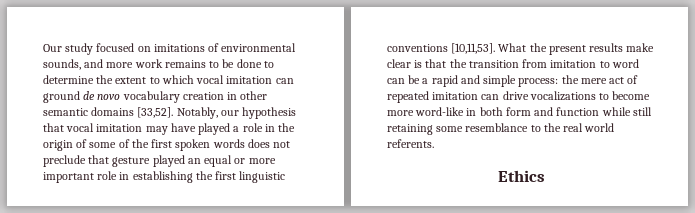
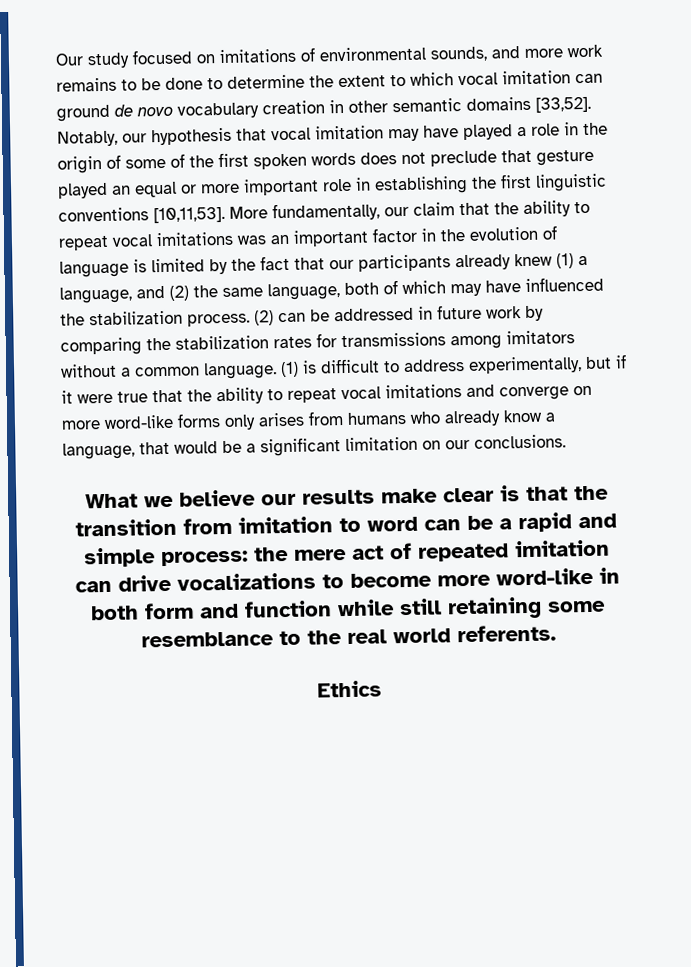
- What the present results make clear is that the transition from imitation to word can be a rapid and simple process: the mere act of repeated imitation can drive vocalizations to become more word-like in both form and function while still retaining some resemblance to the real world referents.
+ More fundamentally, our claim that the ability to repeat vocal imitations was an important factor in the evolution of language is limited by the fact that our participants already knew (1) a language, and (2) the same language, both of which may have influenced the stabilization process. (2) can be addressed in future work by comparing the stabilization rates for transmissions among imitators without a common language. (1) is difficult to address experimentally, but if it were true that the ability to repeat vocal imitations and converge on more word-like forms only arises from humans who already know a language, that would be a significant limitation on our conclusions.
+ What we believe our results make clear is that the transition from imitation to word can be a rapid and simple process: the mere act of repeated imitation can drive vocalizations to become more word-like in both form and function while still retaining some resemblance to the real world referents.

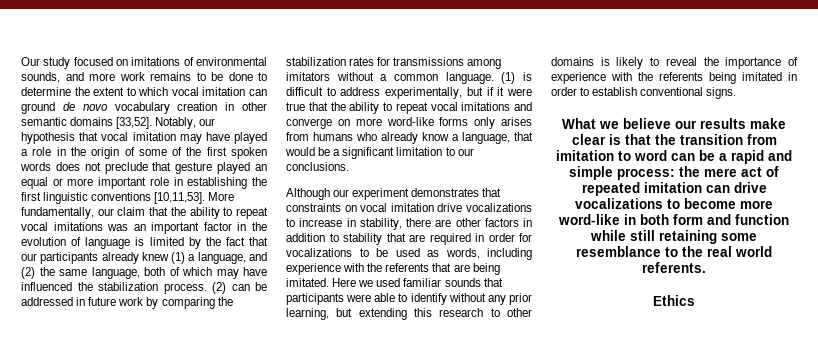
- (1) is difficult to address experimentally, but if it were true that the ability to repeat vocal imitations and converge on more word-like forms only arises from humans who already know a language, that would be a significant limitation on our conclusions.
+ (1) is difficult to address experimentally, but if it were true that the ability to repeat vocal imitations and converge on more word-like forms only arises from humans who already know a language, that would be a significant limitation to our conclusions.
+ Although our experiment demonstrates that constraints on vocal imitation drive vocalizations to increase in stability, there are other factors in addition to stability that are required in order for vocalizations to be used as words, including experience with the referents that are being imitated. Here we used familiar sounds that participants were able to identify without any prior learning, but extending this research to other domains is likely to reveal the importance of experience with the referents being imitated in order to establish conventional signs.

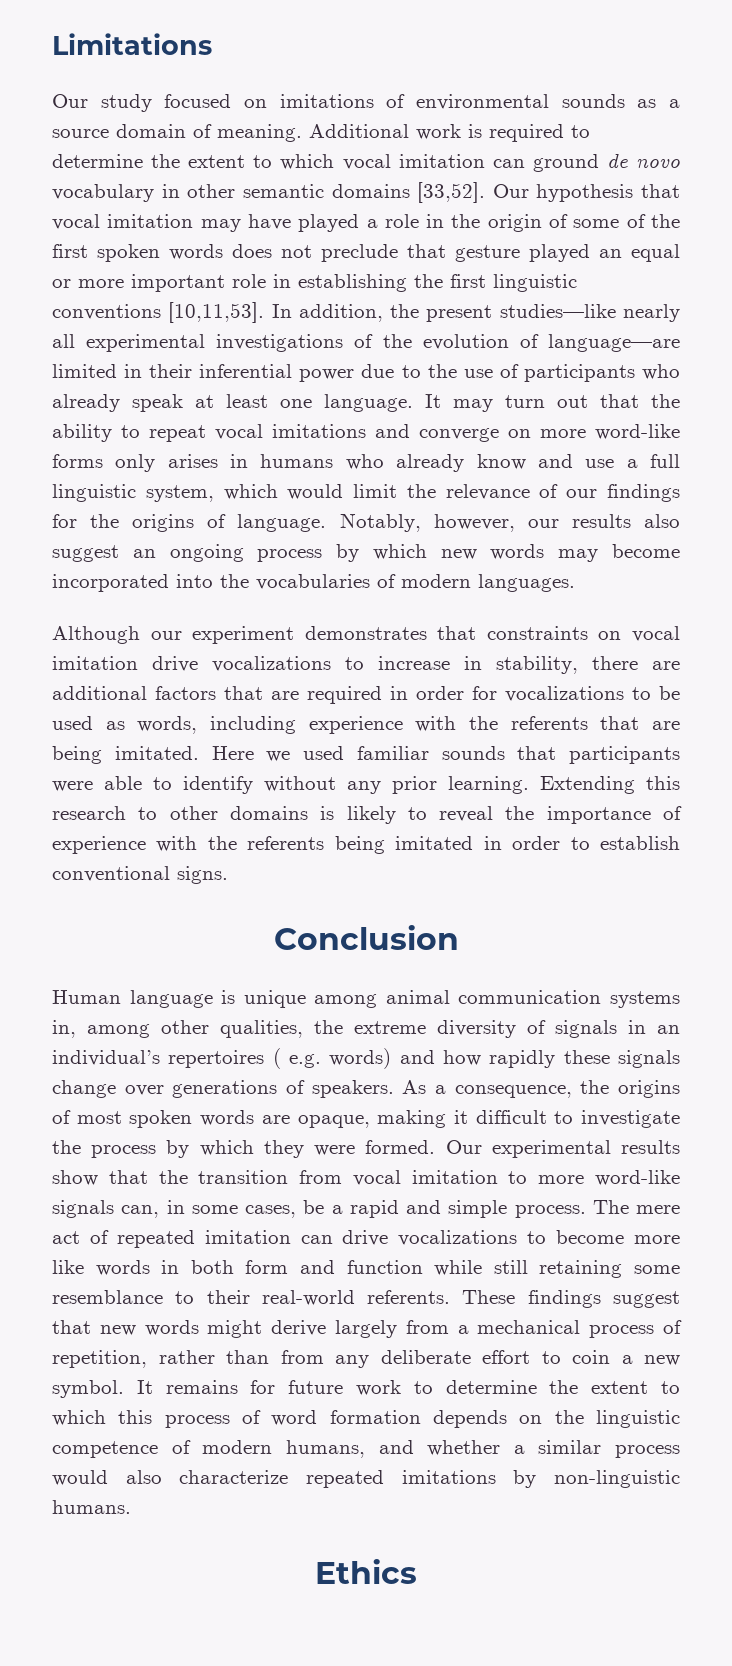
+ Limitations
- Our study focused on imitations of environmental sounds, and more work remains to be done to determine the extent to which vocal imitation can ground de novo vocabulary creation in other semantic domains [33,52].
+ Our study focused on imitations of environmental sounds as a source domain of meaning. Additional work is required to determine the extent to which vocal imitation can ground de novo vocabulary in other semantic domains [33,52].
- Notably, our hypothesis that vocal imitation may have played a role in the origin of some of the first spoken words does not preclude that gesture played an equal or more important role in establishing the first linguistic conventions [10,11,53].
+ Our hypothesis that vocal imitation may have played a role in the origin of some of the first spoken words does not preclude that gesture played an equal or more important role in establishing the first linguistic conventions [10,11,53].
- More fundamentally, our claim that the ability to repeat vocal imitations was an important factor in the evolution of language is limited by the fact that our participants already knew (1) a language, and (2) the same language, both of which may have influenced the stabilization process. (2) can be addressed in future work by comparing the stabilization rates for transmissions among imitators without a common language. (1) is difficult to address experimentally, but if it were true that the ability to repeat vocal imitations and converge on more word-like forms only arises from humans who already know a language, that would be a significant limitation to our conclusions.
+ In addition, the present studies—like nearly all experimental investigations of the evolution of language—are limited in their inferential power due to the use of participants who already speak at least one language. It may turn out that the ability to repeat vocal imitations and converge on more word-like forms only arises in humans who already know and use a full linguistic system, which would limit the relevance of our findings for the origins of language. Notably, however, our results also suggest an ongoing process by which new words may become incorporated into the vocabularies of modern languages.
- Although our experiment demonstrates that constraints on vocal imitation drive vocalizations to increase in stability, there are other factors in addition to stability that are required in order for vocalizations to be used as words, including experience with the referents that are being imitated.
+ Although our experiment demonstrates that constraints on vocal imitation drive vocalizations to increase in stability, there are additional factors that are required in order for vocalizations to be used as words, including experience with the referents that are being imitated.
- Here we used familiar sounds that participants were able to identify without any prior learning, but extending this research to other domains is likely to reveal the importance of experience with the referents being imitated in order to establish conventional signs.
+ Here we used familiar sounds that participants were able to identify without any prior learning. Extending this research to other domains is likely to reveal the importance of experience with the referents being imitated in order to establish conventional signs.
- What we believe our results make clear is that the transition from imitation to word can be a rapid and simple process: the mere act of repeated imitation can drive vocalizations to become more word-like in both form and function while still retaining some resemblance to the real world referents.
+ Conclusion
+ Human language is unique among animal communication systems in, among other qualities, the extreme diversity of signals in an individual’s repertoires ( e.g. words) and how rapidly these signals change over generations of speakers. As a consequence, the origins of most spoken words are opaque, making it difficult to investigate the process by which they were formed. Our experimental results show that the transition from vocal imitation to more word-like signals can, in some cases, be a rapid and simple process. The mere act of repeated imitation can drive vocalizations to become more like words in both form and function while still retaining some resemblance to their real-world referents. These findings suggest that new words might derive largely from a mechanical process of repetition, rather than from any deliberate effort to coin a new symbol. It remains for future work to determine the extent to which this process of word formation depends on the linguistic competence of modern humans, and whether a similar process would also characterize repeated imitations by non-linguistic humans.

